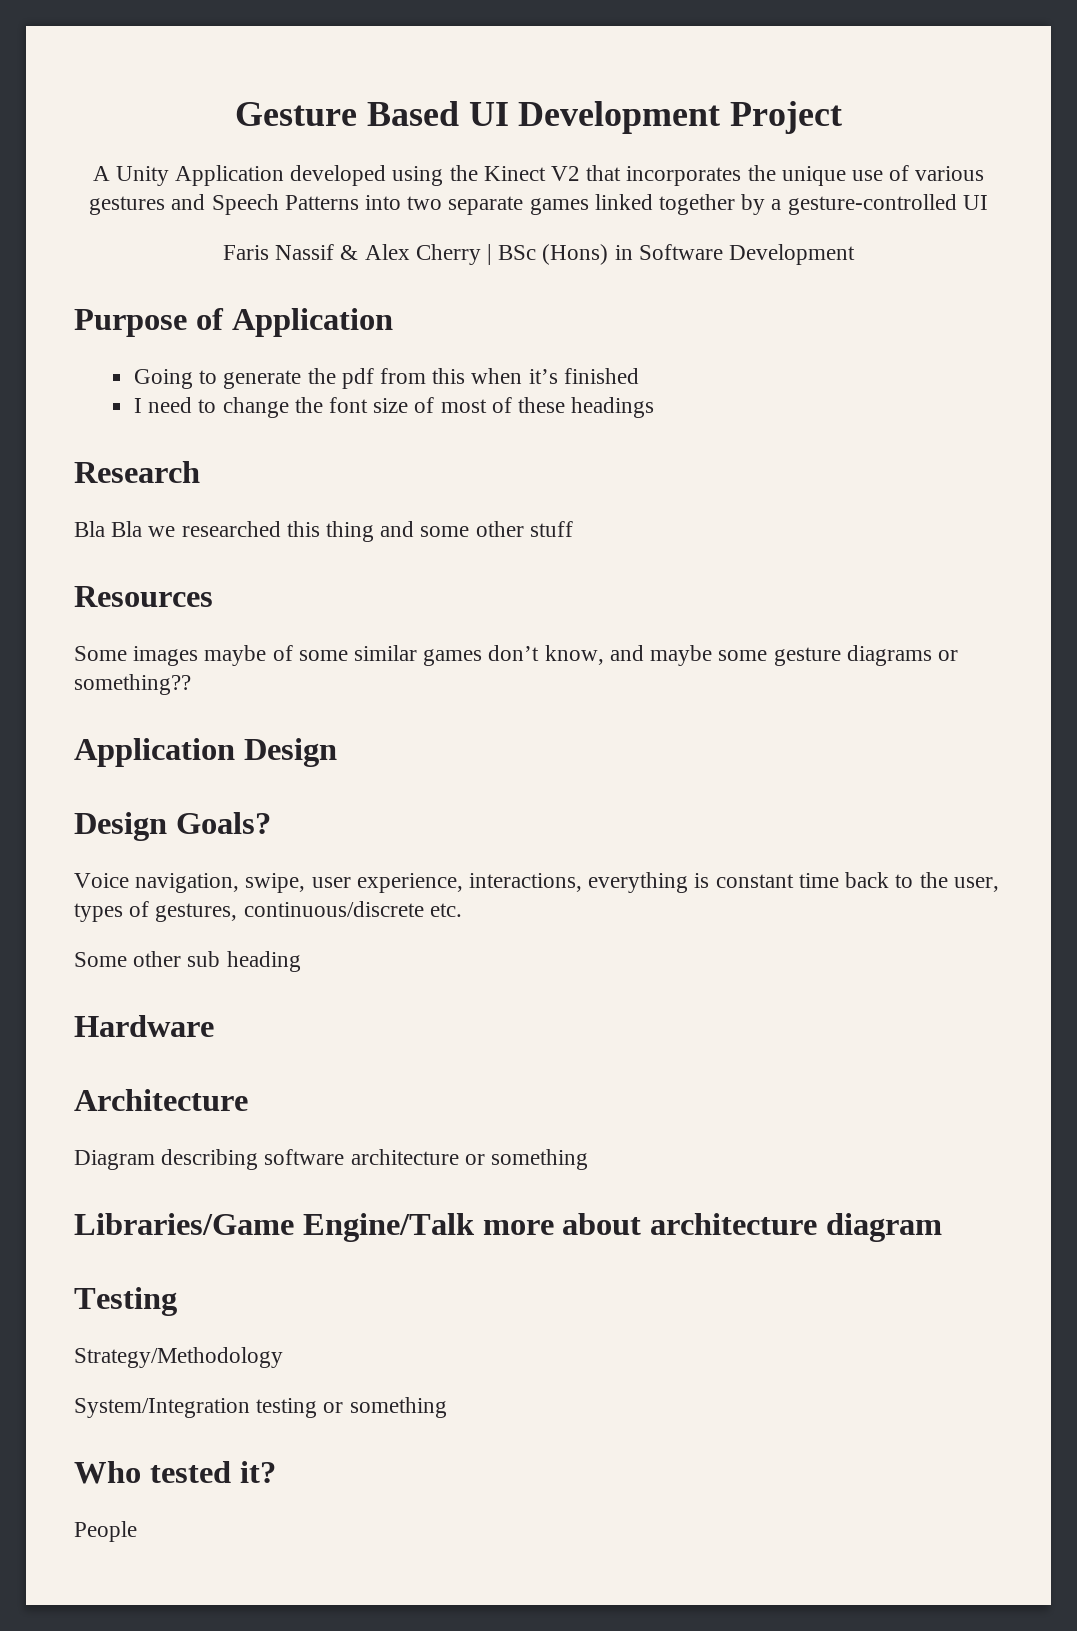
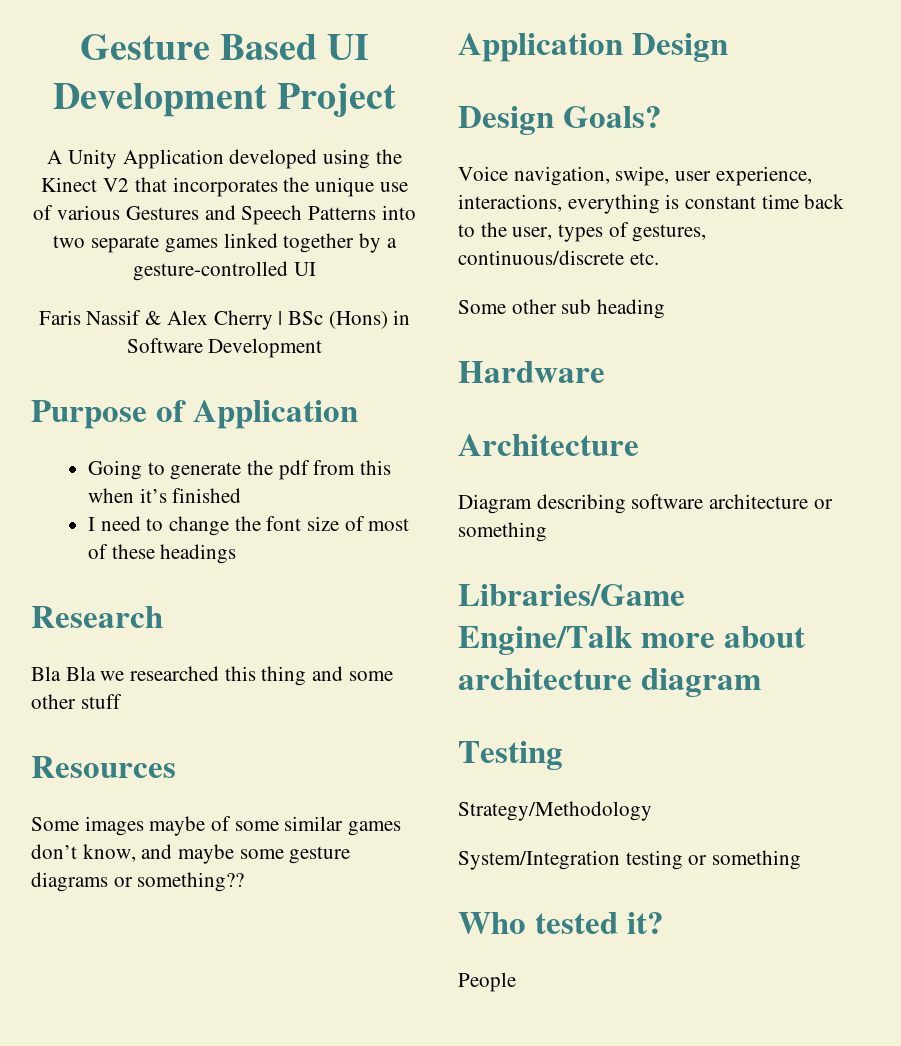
- A Unity Application developed using the Kinect V2 that incorporates the unique use of various gestures and Speech Patterns into two separate games linked together by a gesture-controlled UI
+ A Unity Application developed using the Kinect V2 that incorporates the unique use of various Gestures and Speech Patterns into two separate games linked together by a gesture-controlled UI

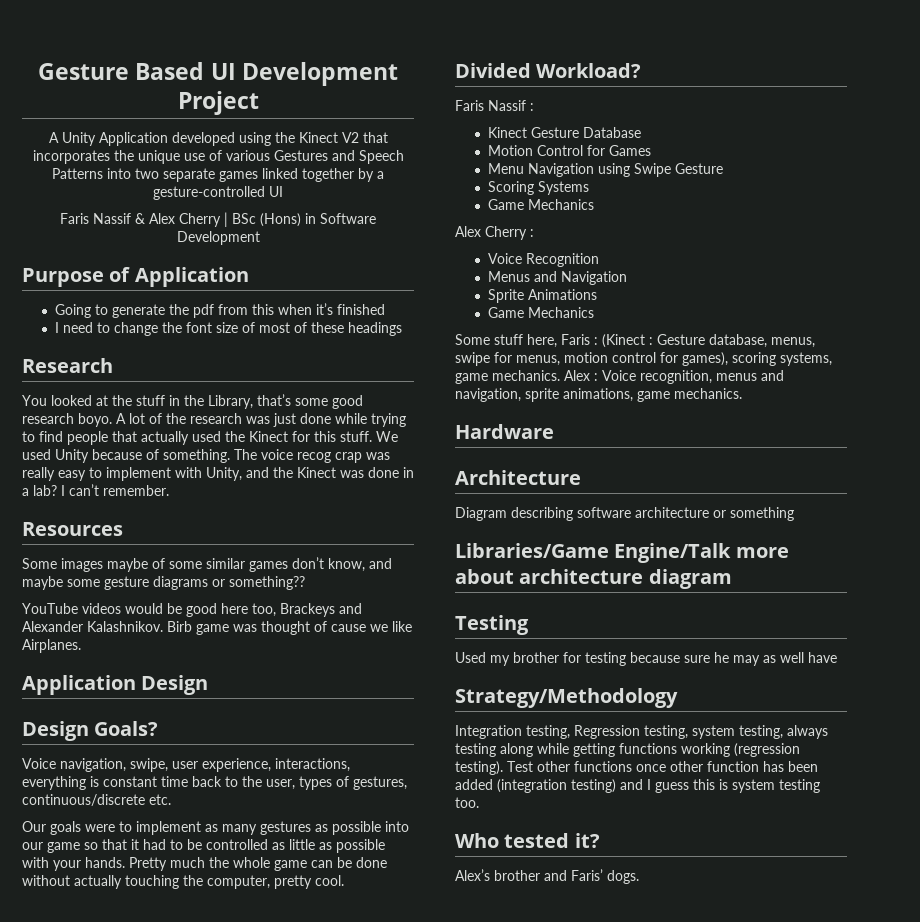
- Bla Bla we researched this thing and some other stuff
+ You looked at the stuff in the Library, that’s some good research boyo. A lot of the research was just done while trying to find people that actually used the Kinect for this stuff. We used Unity because of something. The voice recog crap was really easy to implement with Unity, and the Kinect was done in a lab? I can’t remember.
+ YouTube videos would be good here too, Brackeys and Alexander Kalashnikov. Birb game was thought of cause we like Airplanes.
- Some other sub heading
+ Our goals were to implement as many gestures as possible into our game so that it had to be controlled as little as possible with your hands. Pretty much the whole game can be done without actually touching the computer, pretty cool.
+ Divided Workload?
+ Faris Nassif :
+ Kinect Gesture Database
+ Motion Control for Games
+ Menu Navigation using Swipe Gesture
+ Scoring Systems
+ Game Mechanics
+ Alex Cherry :
+ Voice Recognition
+ Menus and Navigation
+ Sprite Animations
+ Game Mechanics
+ Some stuff here, Faris : (Kinect : Gesture database, menus, swipe for menus, motion control for games), scoring systems, game mechanics. Alex : Voice recognition, menus and navigation, sprite animations, game mechanics.
+ Used my brother for testing because sure he may as well have
  Strategy/Methodology
- System/Integration testing or something
+ Integration testing, Regression testing, system testing, always testing along while getting functions working (regression testing). Test other functions once other function has been added (integration testing) and I guess this is system testing too.
  Who tested it?
- People
+ Alex’s brother and Faris’ dogs.

